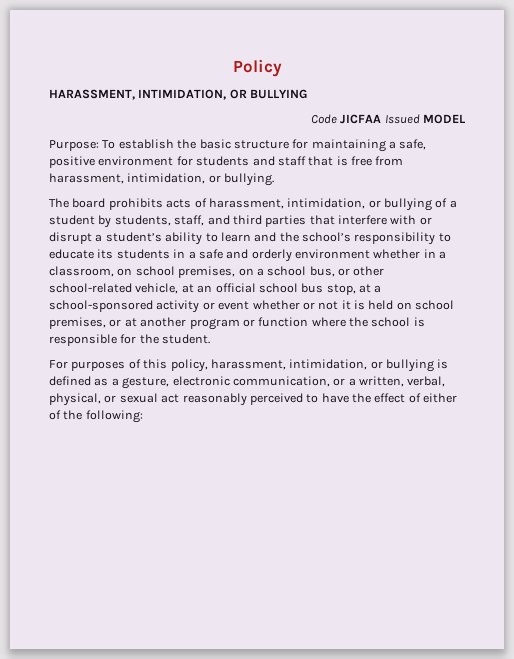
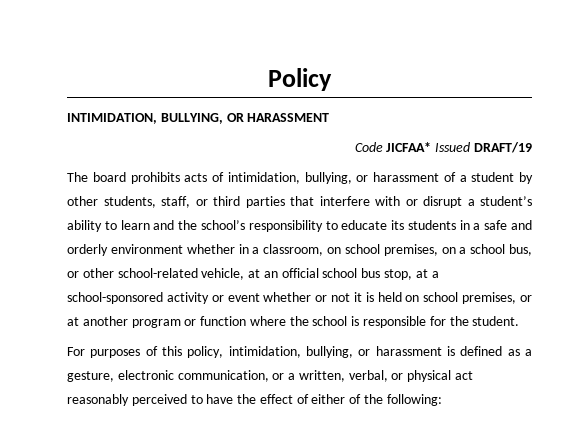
- HARASSMENT, INTIMIDATION, OR BULLYING
- Code JICFAA Issued MODEL
- Purpose: To establish the basic structure for maintaining a safe, positive environment for students and staff that is free from harassment, intimidation, or bullying.
+ INTIMIDATION, BULLYING, OR HARASSMENT
+ Code JICFAA* Issued DRAFT/19
- The board prohibits acts of harassment, intimidation, or bullying of a student by students, staff, and third parties that interfere with or disrupt a student’s ability to learn and the school’s responsibility to educate its students in a safe and orderly environment whether in a classroom, on school premises, on a school bus, or other school-related vehicle, at an official school bus stop, at a school-sponsored activity or event whether or not it is held on school premises, or at another program or function where the school is responsible for the student.
+ The board prohibits acts of intimidation, bullying, or harassment of a student by other students, staff, or third parties that interfere with or disrupt a student’s ability to learn and the school’s responsibility to educate its students in a safe and orderly environment whether in a classroom, on school premises, on a school bus, or other school-related vehicle, at an official school bus stop, at a school-sponsored activity or event whether or not it is held on school premises, or at another program or function where the school is responsible for the student.
- For purposes of this policy, harassment, intimidation, or bullying is defined as a gesture, electronic communication, or a written, verbal, physical, or sexual act reasonably perceived to have the effect of either of the following:
+ For purposes of this policy, intimidation, bullying, or harassment is defined as a gesture, electronic communication, or a written, verbal, or physical act reasonably perceived to have the effect of either of the following:

